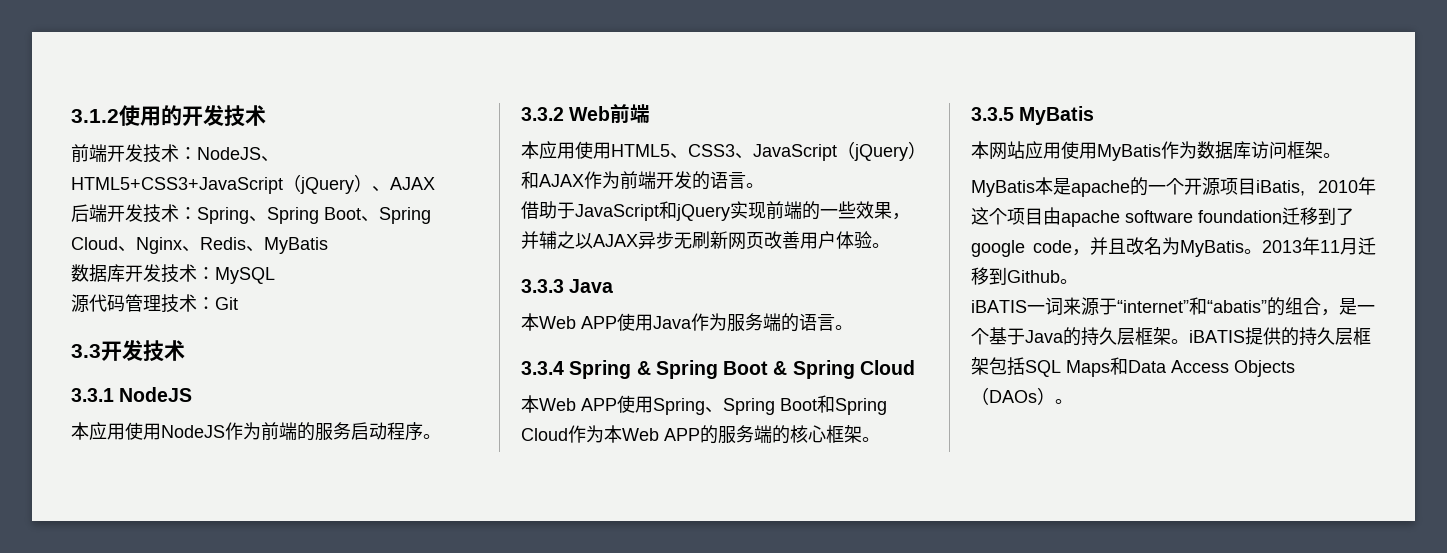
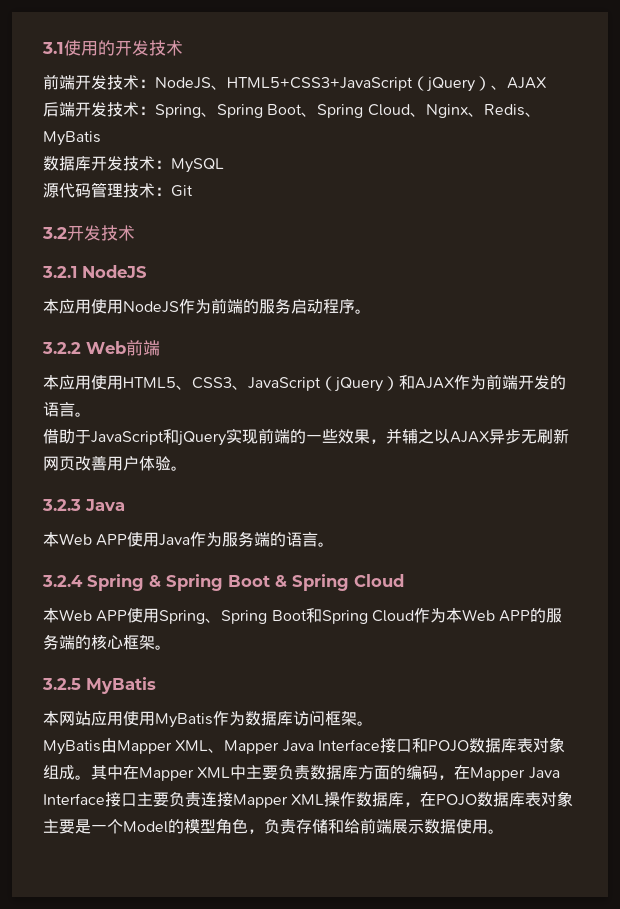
- 3.1.2使用的开发技术
+ 3.1使用的开发技术
- 3.3开发技术
- 3.3.1 NodeJS
+ 3.2开发技术
+ 3.2.1 NodeJS
- 3.3.2 Web前端
+ 3.2.2 Web前端
- 3.3.3 Java
+ 3.2.3 Java
- 3.3.4 Spring & Spring Boot & Spring Cloud
+ 3.2.4 Spring & Spring Boot & Spring Cloud
- 3.3.5 MyBatis
+ 3.2.5 MyBatis
- MyBatis本是apache的一个开源项目iBatis, 2010年这个项目由apache software foundation迁移到了google code，并且改名为MyBatis。2013年11月迁移到Github。
- iBATIS一词来源于“internet”和“abatis”的组合，是一个基于Java的持久层框架。iBATIS提供的持久层框架包括SQL Maps和Data Access Objects（DAOs）。
+ MyBatis由Mapper XML、Mapper Java Interface接口和POJO数据库表对象组成。其中在Mapper XML中主要负责数据库方面的编码，在Mapper Java Interface接口主要负责连接Mapper XML操作数据库，在POJO数据库表对象主要是一个Model的模型角色，负责存储和给前端展示数据使用。

